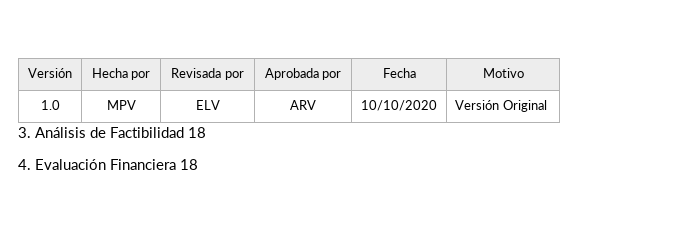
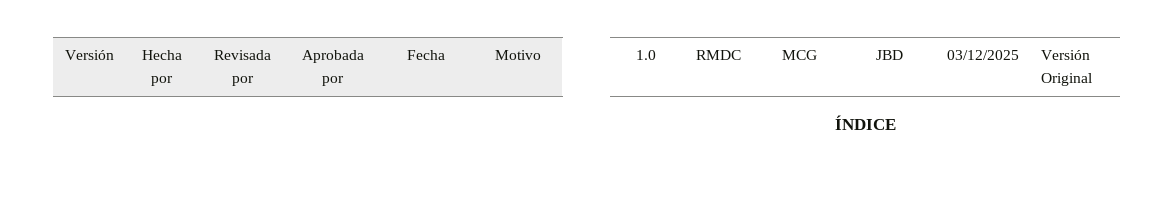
- 1.0 | MPV | ELV | ARV | 10/10/2020 | Versión Original
- 3. Análisis de Factibilidad 18
- 4. Evaluación Financiera 18
+ 1.0 | RMDC | MCG | JBD | 03/12/2025 | Versión Original
+ ÍNDICE

